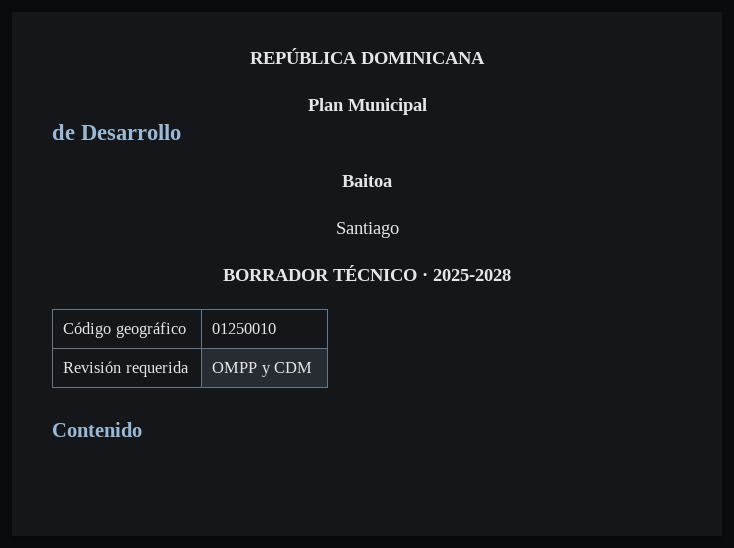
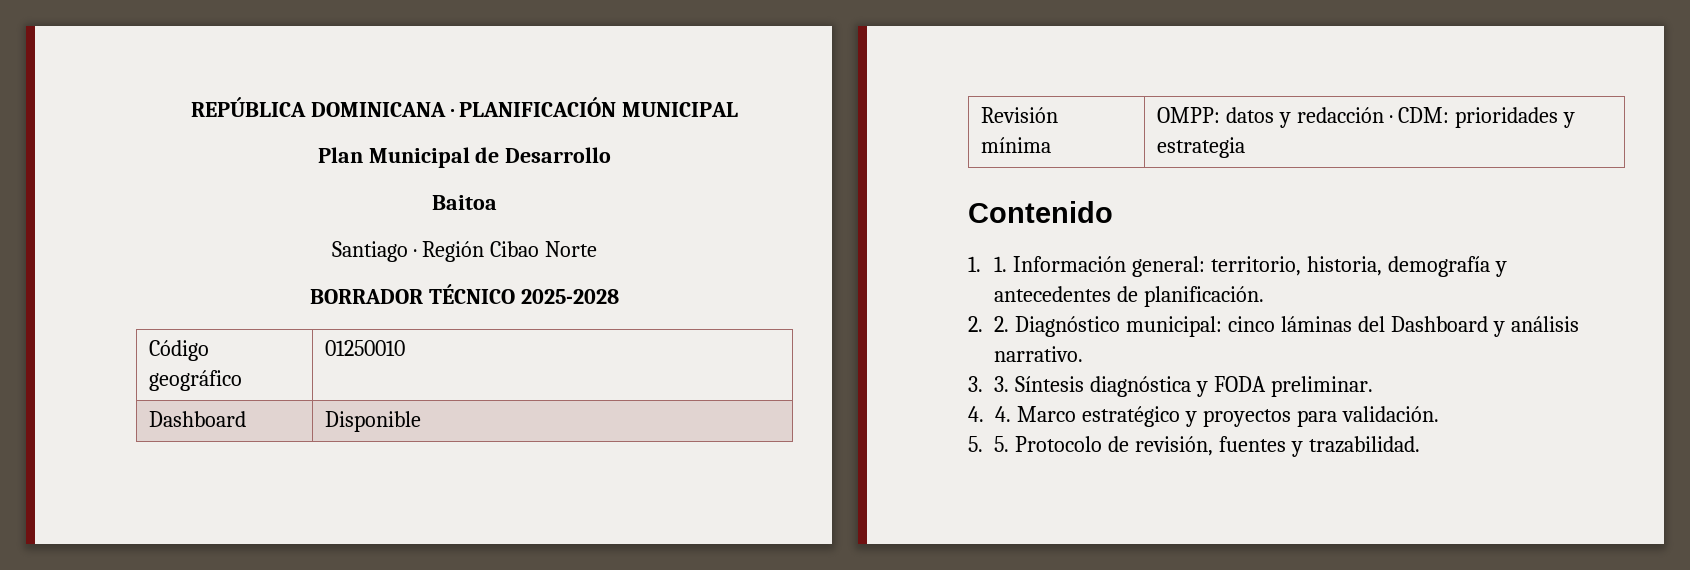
- REPÚBLICA DOMINICANA
+ REPÚBLICA DOMINICANA · PLANIFICACIÓN MUNICIPAL
- Plan Municipal
- de Desarrollo
+ Plan Municipal de Desarrollo
- Santiago
+ Santiago · Región Cibao Norte
- BORRADOR TÉCNICO · 2025-2028
+ BORRADOR TÉCNICO 2025-2028
+ Dashboard | Disponible
- Revisión requerida | OMPP y CDM
+ Revisión mínima | OMPP: datos y redacción · CDM: prioridades y estrategia
  Contenido
+ 1. 1. Información general: territorio, historia, demografía y antecedentes de planificación.
+ 2. 2. Diagnóstico municipal: cinco láminas del Dashboard y análisis narrativo.
+ 3. 3. Síntesis diagnóstica y FODA preliminar.
+ 4. 4. Marco estratégico y proyectos para validación.
+ 5. 5. Protocolo de revisión, fuentes y trazabilidad.

